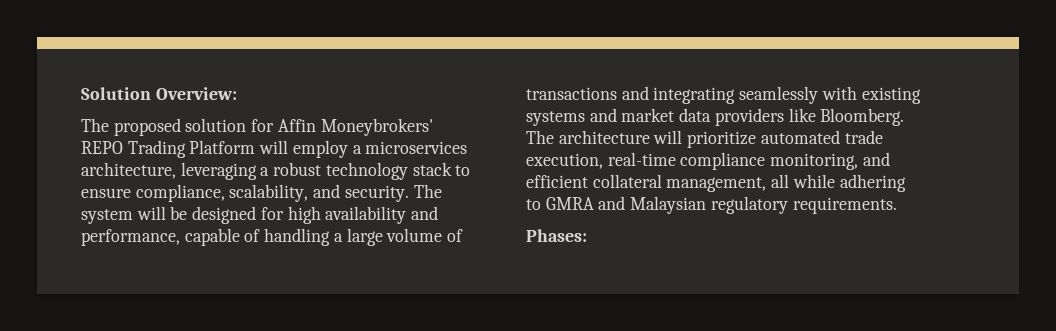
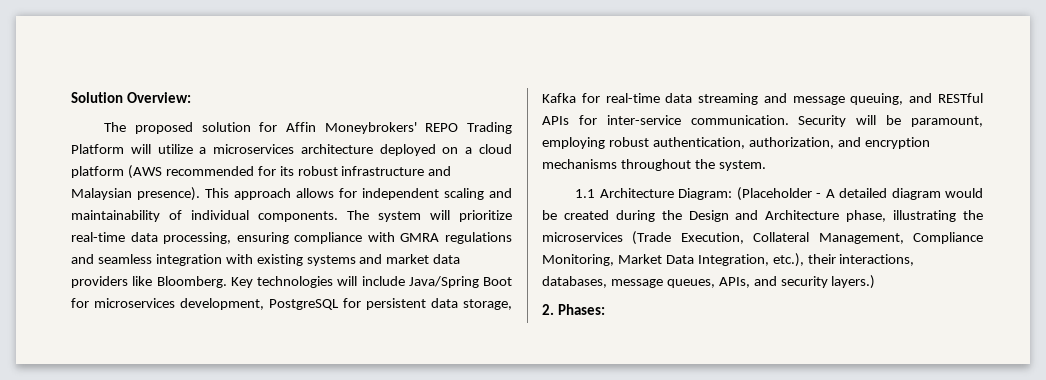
- The proposed solution for Affin Moneybrokers' REPO Trading Platform will employ a microservices architecture, leveraging a robust technology stack to ensure compliance, scalability, and security. The system will be designed for high availability and performance, capable of handling a large volume of transactions and integrating seamlessly with existing systems and market data providers like Bloomberg.
+ The proposed solution for Affin Moneybrokers' REPO Trading Platform will utilize a microservices architecture deployed on a cloud platform (AWS recommended for its robust infrastructure and Malaysian presence). This approach allows for independent scaling and maintainability of individual components. The system will prioritize real-time data processing, ensuring compliance with GMRA regulations and seamless integration with existing systems and market data providers like Bloomberg.
- The architecture will prioritize automated trade execution, real-time compliance monitoring, and efficient collateral management, all while adhering to GMRA and Malaysian regulatory requirements.
- Phases:
+ Key technologies will include Java/Spring Boot for microservices development, PostgreSQL for persistent data storage, Kafka for real-time data streaming and message queuing, and RESTful APIs for inter-service communication. Security will be paramount, employing robust authentication, authorization, and encryption mechanisms throughout the system.
+ 1.1 Architecture Diagram: (Placeholder - A detailed diagram would be created during the Design and Architecture phase, illustrating the microservices (Trade Execution, Collateral Management, Compliance Monitoring, Market Data Integration, etc.), their interactions, databases, message queues, APIs, and security layers.)
+ 2. Phases:

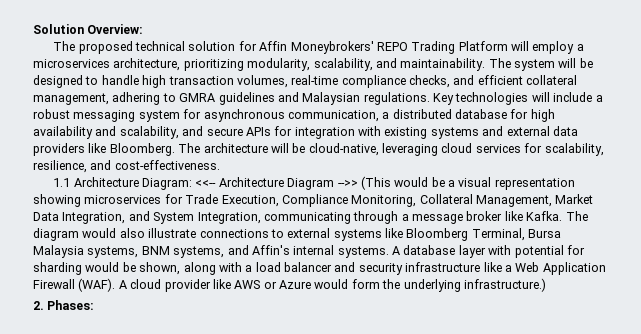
- The proposed solution for Affin Moneybrokers' REPO Trading Platform will utilize a microservices architecture deployed on a cloud platform (AWS recommended for its robust infrastructure and Malaysian presence). This approach allows for independent scaling and maintainability of individual components. The system will prioritize real-time data processing, ensuring compliance with GMRA regulations and seamless integration with existing systems and market data providers like Bloomberg.
+ The proposed technical solution for Affin Moneybrokers' REPO Trading Platform will employ a microservices architecture, prioritizing modularity, scalability, and maintainability. The system will be designed to handle high transaction volumes, real-time compliance checks, and efficient collateral management, adhering to GMRA guidelines and Malaysian regulations. Key technologies will include a robust messaging system for asynchronous communication, a distributed database for high availability and scalability, and secure APIs for integration with existing systems and external data providers like Bloomberg.
- Key technologies will include Java/Spring Boot for microservices development, PostgreSQL for persistent data storage, Kafka for real-time data streaming and message queuing, and RESTful APIs for inter-service communication. Security will be paramount, employing robust authentication, authorization, and encryption mechanisms throughout the system.
- 1.1 Architecture Diagram: (Placeholder - A detailed diagram would be created during the Design and Architecture phase, illustrating the microservices (Trade Execution, Collateral Management, Compliance Monitoring, Market Data Integration, etc.), their interactions, databases, message queues, APIs, and security layers.)
+ The architecture will be cloud-native, leveraging cloud services for scalability, resilience, and cost-effectiveness.
+ 1.1 Architecture Diagram: <<-- Architecture Diagram -->> (This would be a visual representation showing microservices for Trade Execution, Compliance Monitoring, Collateral Management, Market Data Integration, and System Integration, communicating through a message broker like Kafka. The diagram would also illustrate connections to external systems like Bloomberg Terminal, Bursa Malaysia systems, BNM systems, and Affin's internal systems. A database layer with potential for sharding would be shown, along with a load balancer and security infrastructure like a Web Application Firewall (WAF). A cloud provider like AWS or Azure would form the underlying infrastructure.)

